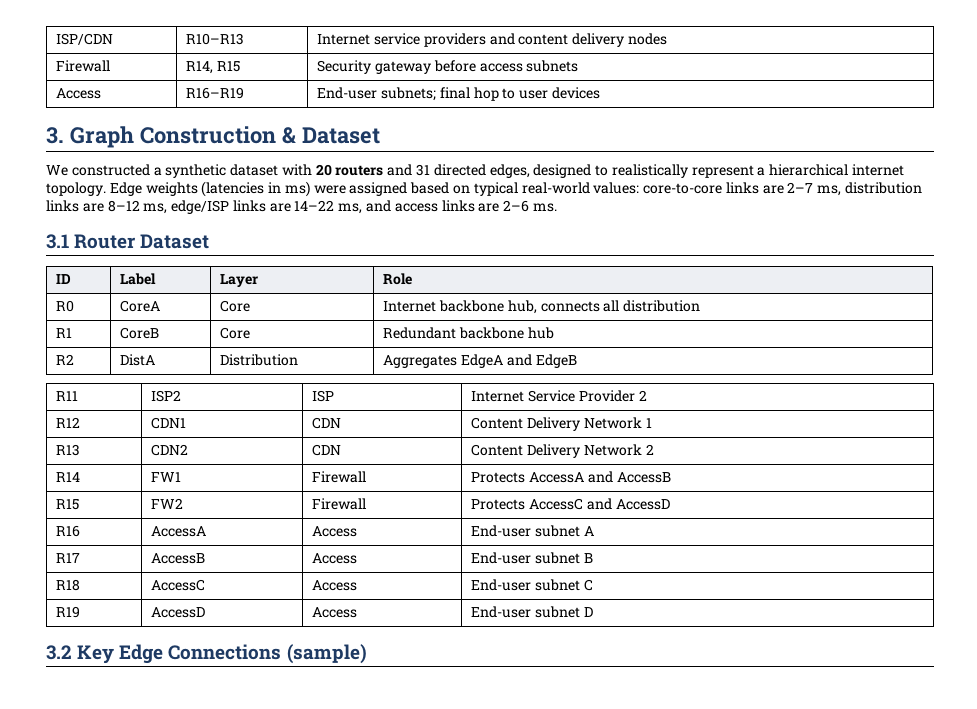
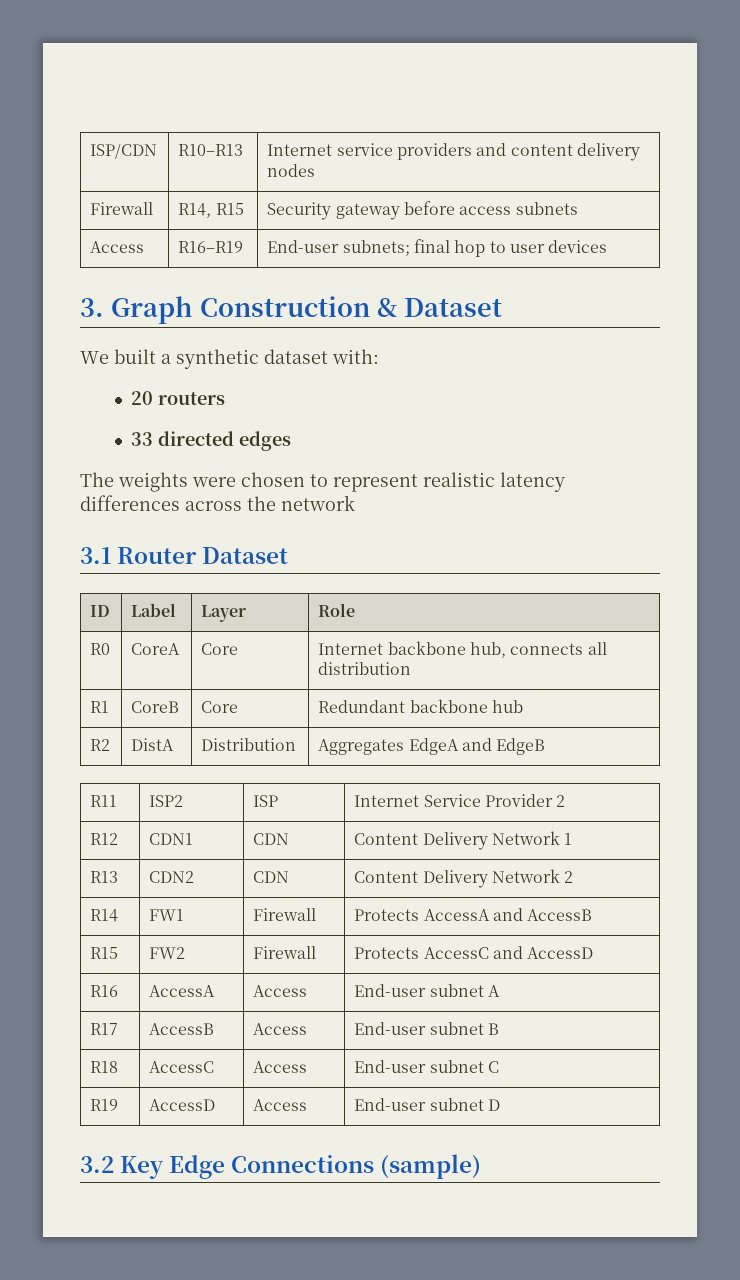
- We constructed a synthetic dataset with 20 routers and 31 directed edges, designed to realistically represent a hierarchical internet topology. Edge weights (latencies in ms) were assigned based on typical real-world values: core-to-core links are 2–7 ms, distribution links are 8–12 ms, edge/ISP links are 14–22 ms, and access links are 2–6 ms.
+ We built a synthetic dataset with:
+ 20 routers
+ 33 directed edges
+ The weights were chosen to represent realistic latency differences across the network

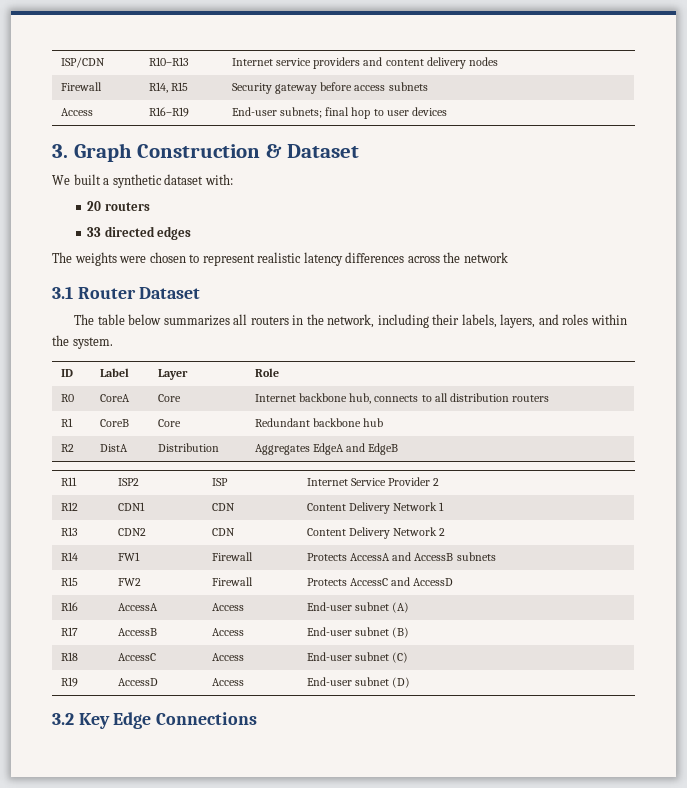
+ The table below summarizes all routers in the network, including their labels, layers, and roles within the system.
- R0 | CoreA | Core | Internet backbone hub, connects all distribution
+ R0 | CoreA | Core | Internet backbone hub, connects to all distribution routers
- R14 | FW1 | Firewall | Protects AccessA and AccessB
+ R14 | FW1 | Firewall | Protects AccessA and AccessB subnets
- R16 | AccessA | Access | End-user subnet A
+ R16 | AccessA | Access | End-user subnet (A)
- R17 | AccessB | Access | End-user subnet B
+ R17 | AccessB | Access | End-user subnet (B)
- R18 | AccessC | Access | End-user subnet C
+ R18 | AccessC | Access | End-user subnet (C)
- R19 | AccessD | Access | End-user subnet D
+ R19 | AccessD | Access | End-user subnet (D)
- 3.2 Key Edge Connections (sample)
+ 3.2 Key Edge Connections

